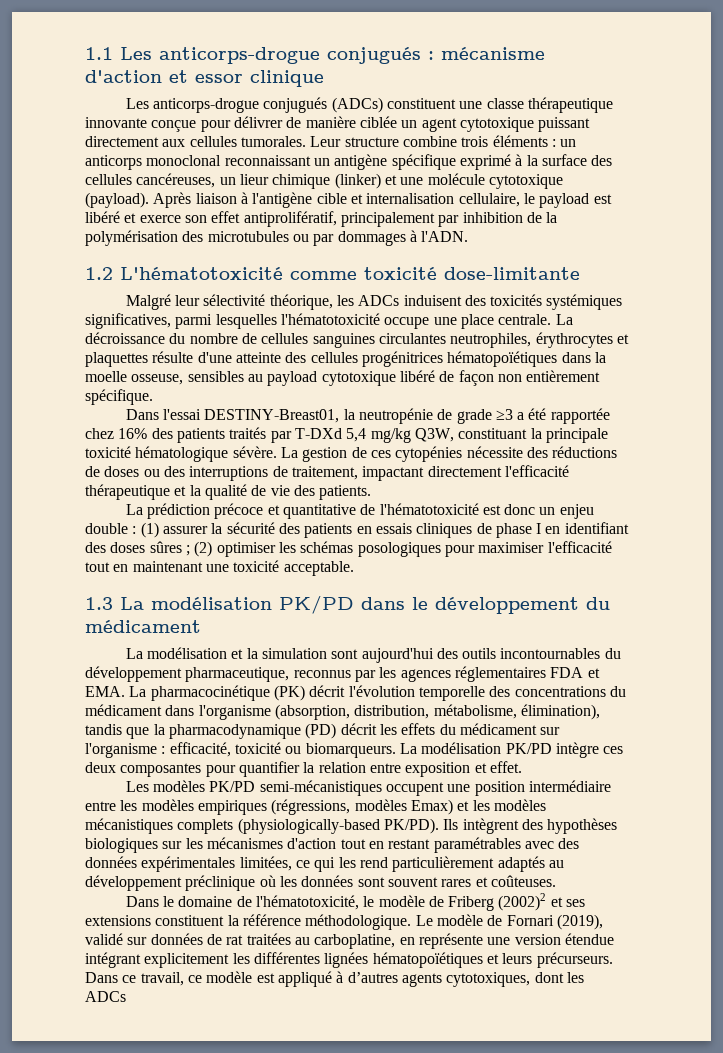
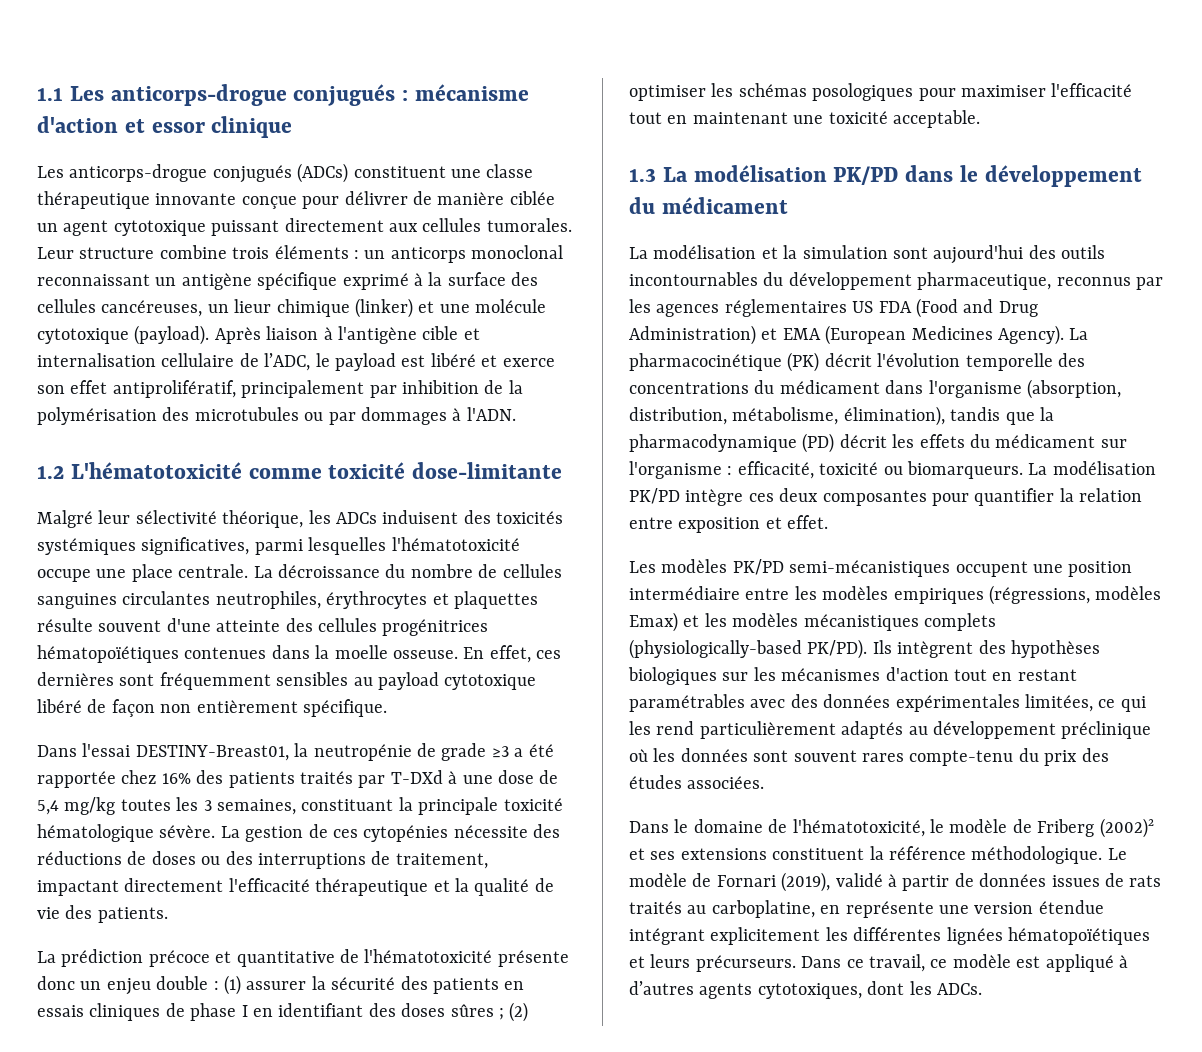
- Après liaison à l'antigène cible et internalisation cellulaire, le payload est libéré et exerce son effet antiprolifératif, principalement par inhibition de la polymérisation des microtubules ou par dommages à l'ADN.
+ Après liaison à l'antigène cible et internalisation cellulaire de l’ADC, le payload est libéré et exerce son effet antiprolifératif, principalement par inhibition de la polymérisation des microtubules ou par dommages à l'ADN.
- La décroissance du nombre de cellules sanguines circulantes neutrophiles, érythrocytes et plaquettes résulte d'une atteinte des cellules progénitrices hématopoïétiques dans la moelle osseuse, sensibles au payload cytotoxique libéré de façon non entièrement spécifique.
+ La décroissance du nombre de cellules sanguines circulantes neutrophiles, érythrocytes et plaquettes résulte souvent d'une atteinte des cellules progénitrices hématopoïétiques contenues dans la moelle osseuse. En effet, ces dernières sont fréquemment sensibles au payload cytotoxique libéré de façon non entièrement spécifique.
- Dans l'essai DESTINY-Breast01, la neutropénie de grade ≥3 a été rapportée chez 16% des patients traités par T-DXd 5,4 mg/kg Q3W, constituant la principale toxicité hématologique sévère.
+ Dans l'essai DESTINY-Breast01, la neutropénie de grade ≥3 a été rapportée chez 16% des patients traités par T-DXd à une dose de 5,4 mg/kg toutes les 3 semaines, constituant la principale toxicité hématologique sévère.
- La prédiction précoce et quantitative de l'hématotoxicité est donc un enjeu double : (1) assurer la sécurité des patients en essais cliniques de phase I en identifiant des doses sûres ; (2) optimiser les schémas posologiques pour maximiser l'efficacité tout en maintenant une toxicité acceptable.
+ La prédiction précoce et quantitative de l'hématotoxicité présente donc un enjeu double : (1) assurer la sécurité des patients en essais cliniques de phase I en identifiant des doses sûres ; (2) optimiser les schémas posologiques pour maximiser l'efficacité tout en maintenant une toxicité acceptable.
- La modélisation et la simulation sont aujourd'hui des outils incontournables du développement pharmaceutique, reconnus par les agences réglementaires FDA et EMA. La pharmacocinétique (PK) décrit l'évolution temporelle des concentrations du médicament dans l'organisme (absorption, distribution, métabolisme, élimination), tandis que la pharmacodynamique (PD) décrit les effets du médicament sur l'organisme : efficacité, toxicité ou biomarqueurs.
+ La modélisation et la simulation sont aujourd'hui des outils incontournables du développement pharmaceutique, reconnus par les agences réglementaires US FDA (Food and Drug Administration) et EMA (European Medicines Agency). La pharmacocinétique (PK) décrit l'évolution temporelle des concentrations du médicament dans l'organisme (absorption, distribution, métabolisme, élimination), tandis que la pharmacodynamique (PD) décrit les effets du médicament sur l'organisme : efficacité, toxicité ou biomarqueurs.
- Ils intègrent des hypothèses biologiques sur les mécanismes d'action tout en restant paramétrables avec des données expérimentales limitées, ce qui les rend particulièrement adaptés au développement préclinique où les données sont souvent rares et coûteuses.
+ Ils intègrent des hypothèses biologiques sur les mécanismes d'action tout en restant paramétrables avec des données expérimentales limitées, ce qui les rend particulièrement adaptés au développement préclinique où les données sont souvent rares compte-tenu du prix des études associées.
- Le modèle de Fornari (2019), validé sur données de rat traitées au carboplatine, en représente une version étendue intégrant explicitement les différentes lignées hématopoïétiques et leurs précurseurs.
+ Le modèle de Fornari (2019), validé à partir de données issues de rats traités au carboplatine, en représente une version étendue intégrant explicitement les différentes lignées hématopoïétiques et leurs précurseurs.
- Dans ce travail, ce modèle est appliqué à d’autres agents cytotoxiques, dont les ADCs
+ Dans ce travail, ce modèle est appliqué à d’autres agents cytotoxiques, dont les ADCs.

